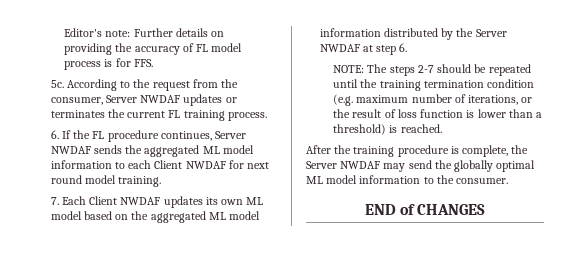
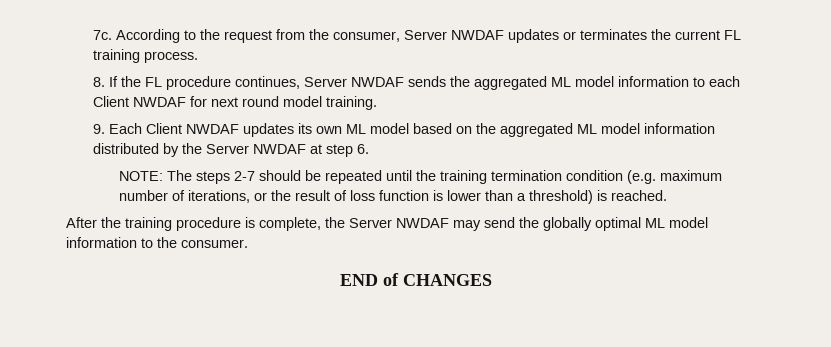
- Editor's note: Further details on providing the accuracy of FL model process is for FFS.
- 5c.
+ 7c.
- 6. If the FL procedure continues, Server NWDAF sends the aggregated ML model information to each Client NWDAF for next round model training.
+ 8. If the FL procedure continues, Server NWDAF sends the aggregated ML model information to each Client NWDAF for next round model training.
- 7. Each Client NWDAF updates its own ML model based on the aggregated ML model information distributed by the Server NWDAF at step 6.
+ 9. Each Client NWDAF updates its own ML model based on the aggregated ML model information distributed by the Server NWDAF at step 6.

